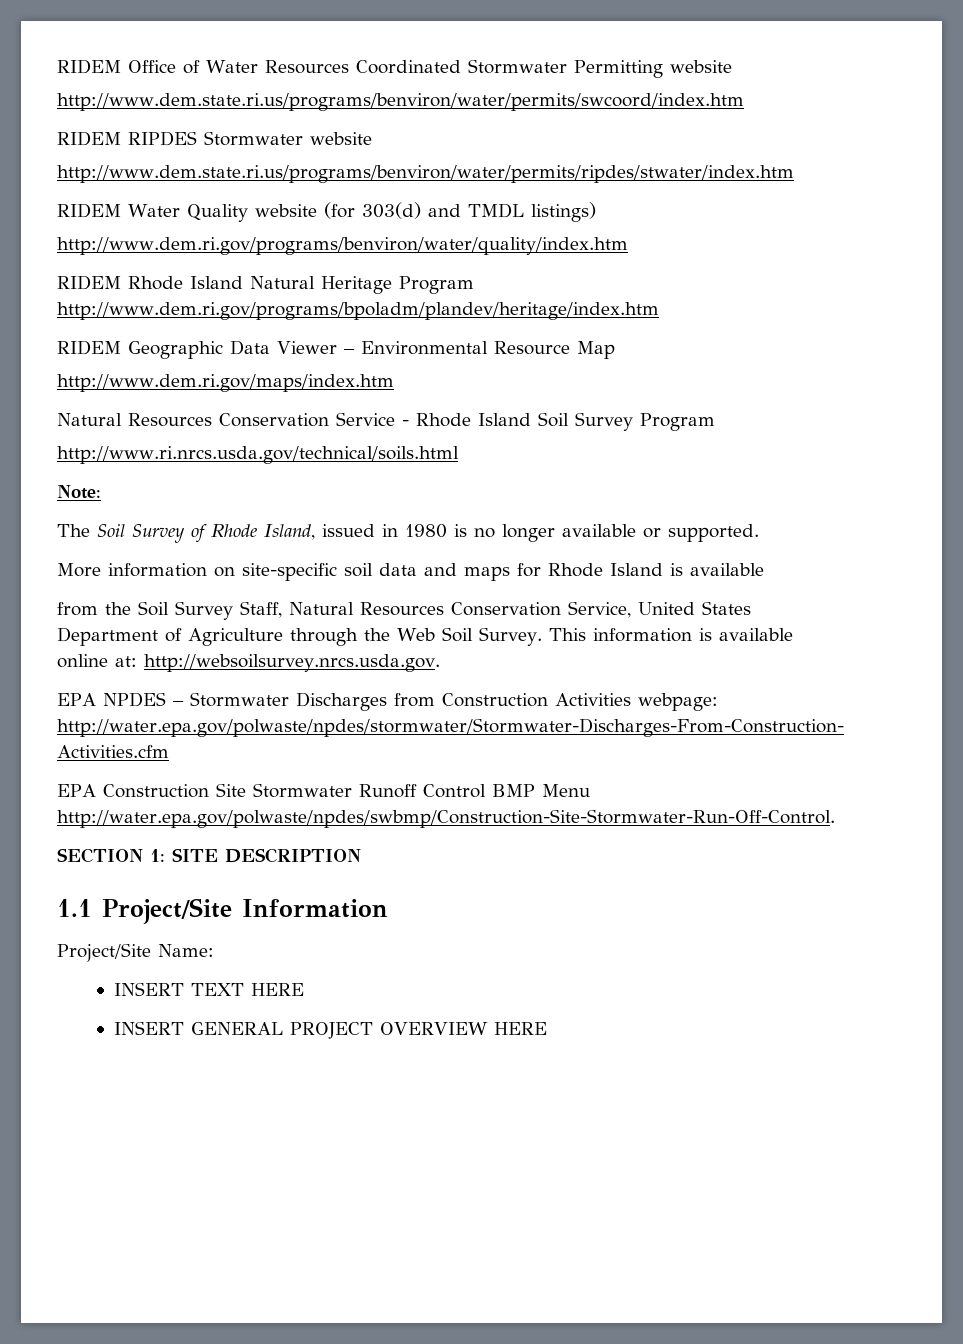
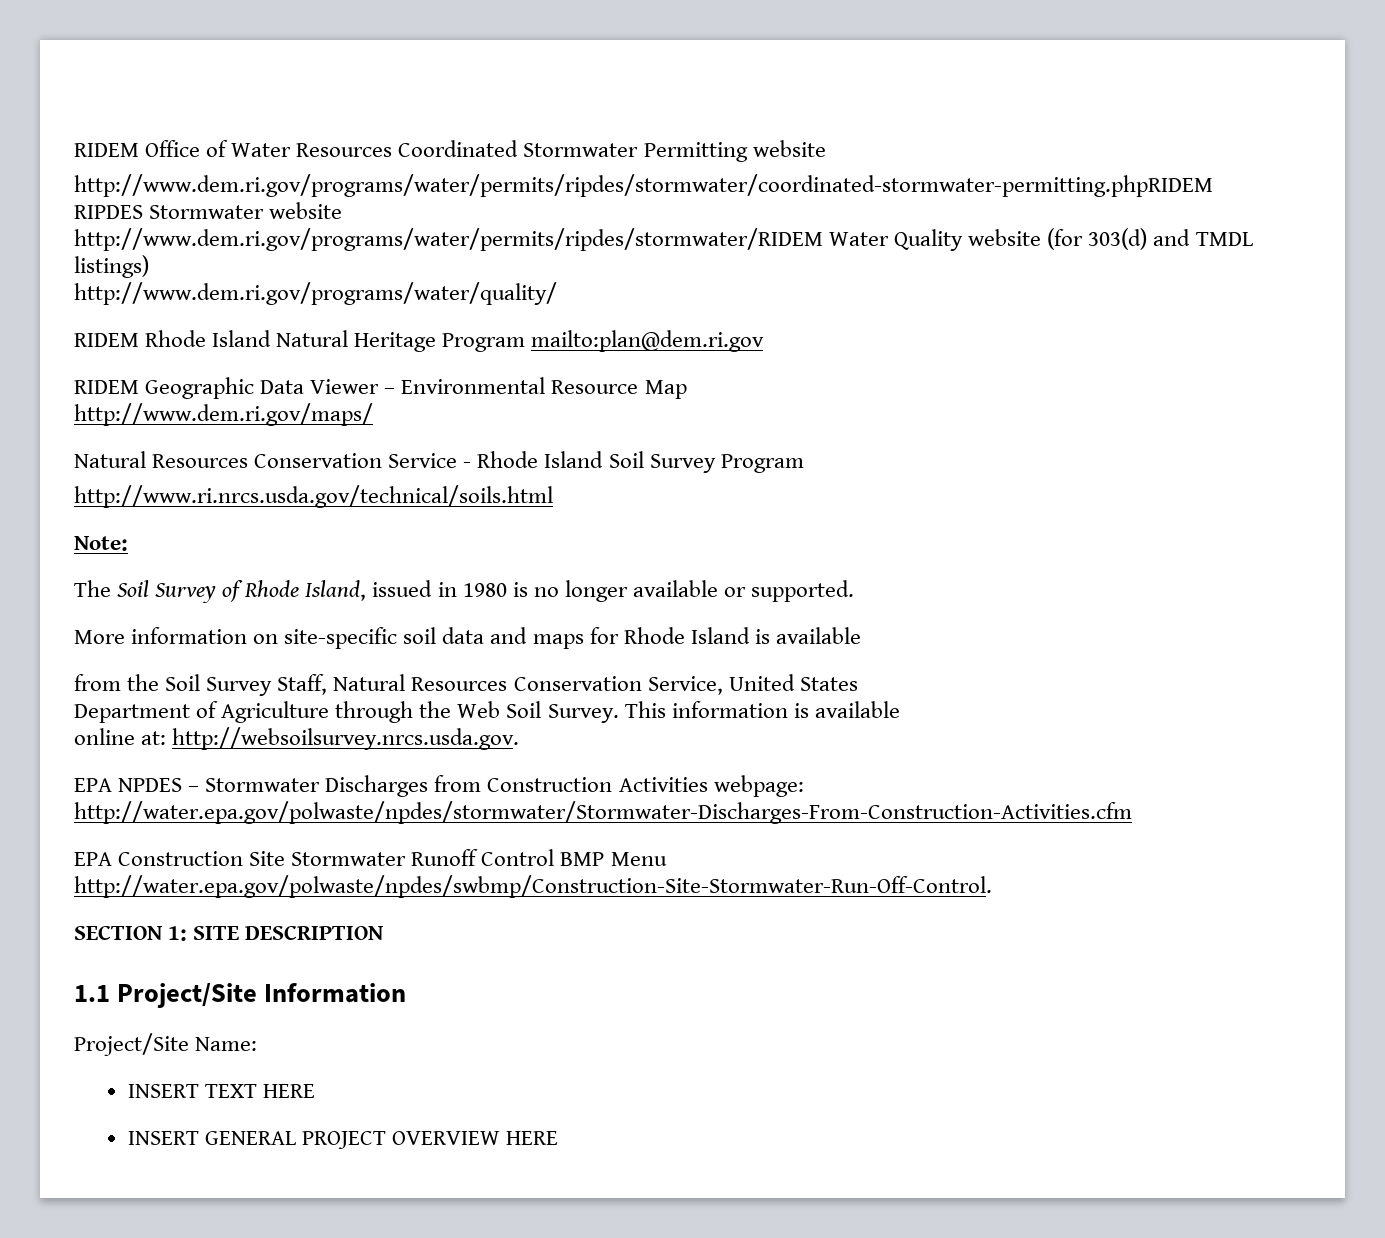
- http://www.dem.state.ri.us/programs/benviron/water/permits/swcoord/index.htm
- RIDEM RIPDES Stormwater website
+ http://www.dem.ri.gov/programs/water/permits/ripdes/stormwater/coordinated-stormwater-permitting.phpRIDEM RIPDES Stormwater website
- http://www.dem.state.ri.us/programs/benviron/water/permits/ripdes/stwater/index.htm
- RIDEM Water Quality website (for 303(d) and TMDL listings)
+ http://www.dem.ri.gov/programs/water/permits/ripdes/stormwater/RIDEM Water Quality website (for 303(d) and TMDL listings)
- http://www.dem.ri.gov/programs/benviron/water/quality/index.htm
+ http://www.dem.ri.gov/programs/water/quality/
- RIDEM Rhode Island Natural Heritage Program http://www.dem.ri.gov/programs/bpoladm/plandev/heritage/index.htm
+ RIDEM Rhode Island Natural Heritage Program mailto:plan@dem.ri.gov
- http://www.dem.ri.gov/maps/index.htm
+ http://www.dem.ri.gov/maps/

